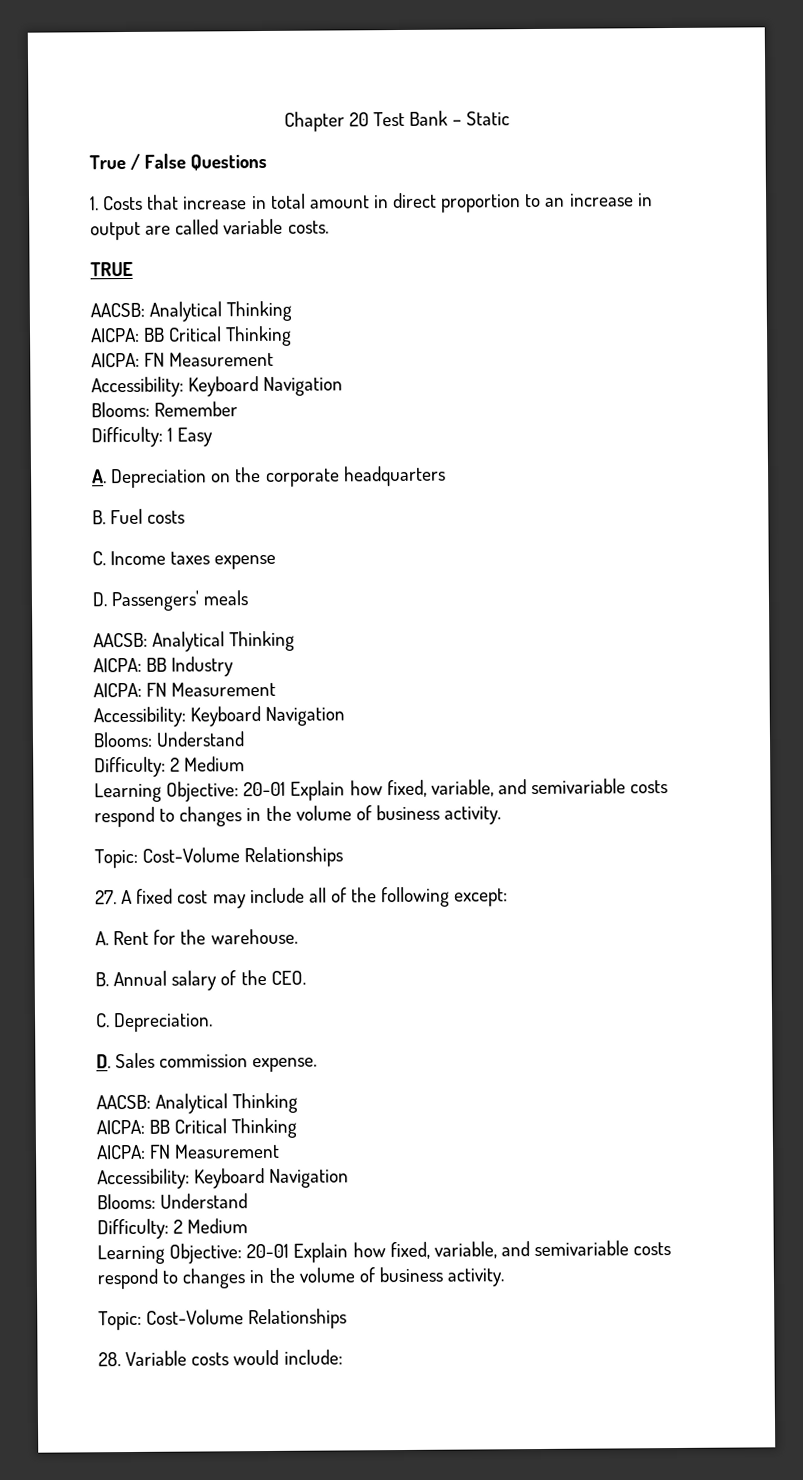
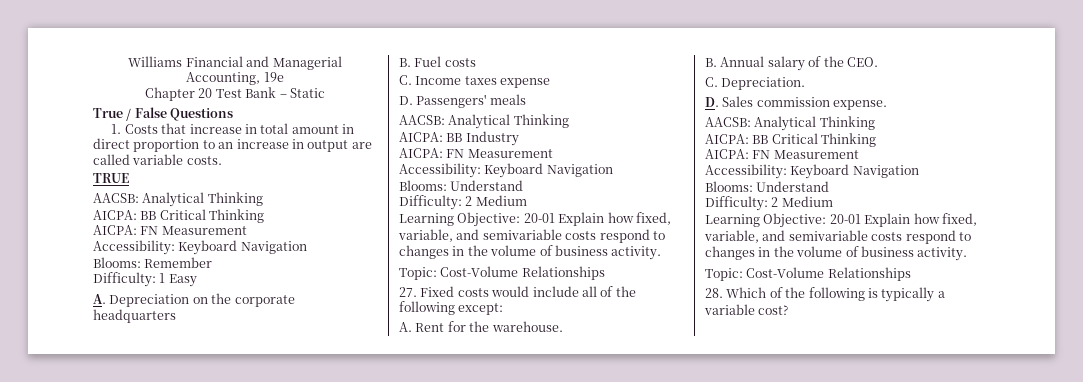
+ Williams Financial and Managerial Accounting, 19e
- 27. A fixed cost may include all of the following except:
+ 27. Fixed costs would include all of the following except:
- 28. Variable costs would include:
+ 28. Which of the following is typically a variable cost?

